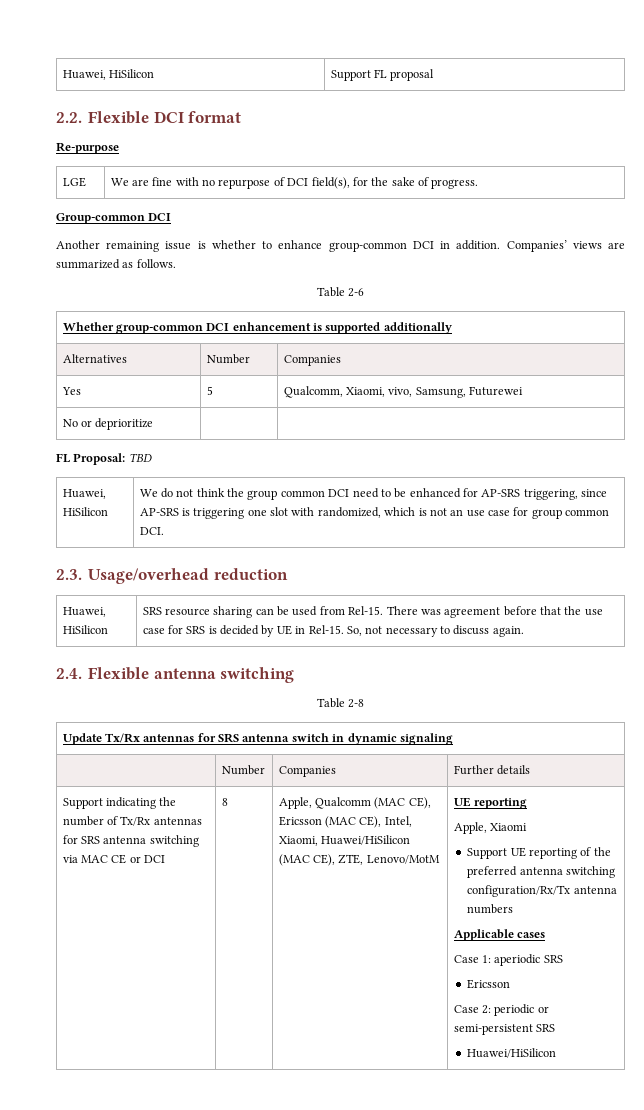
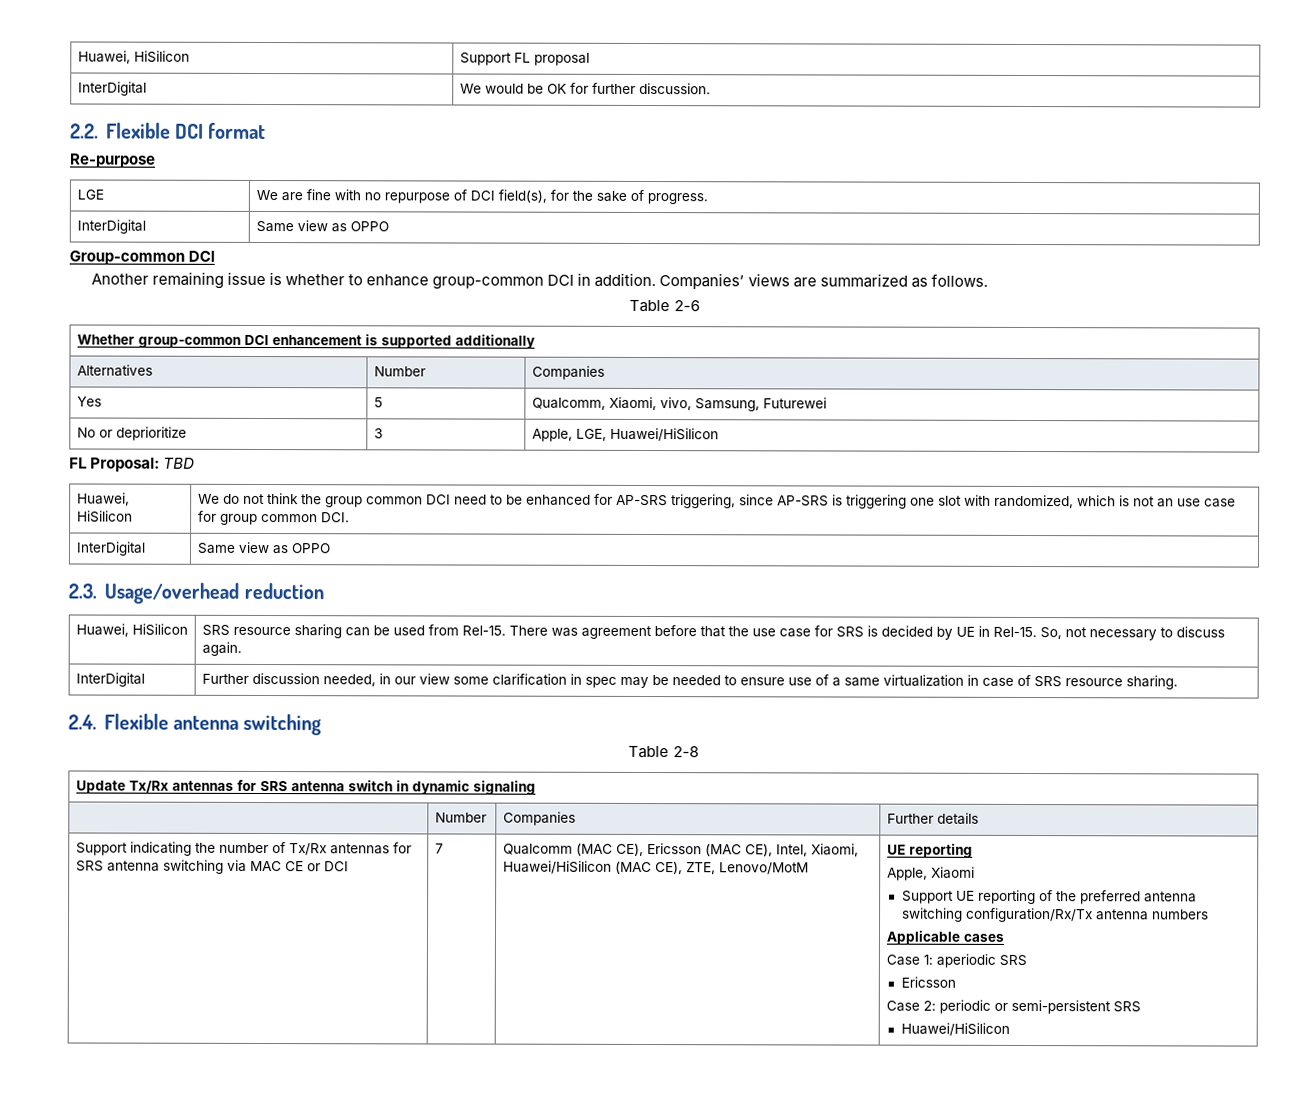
+ InterDigital | We would be OK for further discussion.
  LGE | We are fine with no repurpose of DCI field(s), for the sake of progress.
+ InterDigital | Same view as OPPO
- No or deprioritize | |
+ No or deprioritize | 3 | Apple, LGE, Huawei/HiSilicon
  Huawei, HiSilicon | We do not think the group common DCI need to be enhanced for AP-SRS triggering, since AP-SRS is triggering one slot with randomized, which is not an use case for group common DCI.
+ InterDigital | Same view as OPPO
+ InterDigital | Further discussion needed, in our view some clarification in spec may be needed to ensure use of a same virtualization in case of SRS resource sharing.
- 8 | Apple, Qualcomm (MAC CE), Ericsson (MAC CE), Intel, Xiaomi, Huawei/HiSilicon (MAC CE), ZTE, Lenovo/MotM
+ 7 | Qualcomm (MAC CE), Ericsson (MAC CE), Intel, Xiaomi, Huawei/HiSilicon (MAC CE), ZTE, Lenovo/MotM

